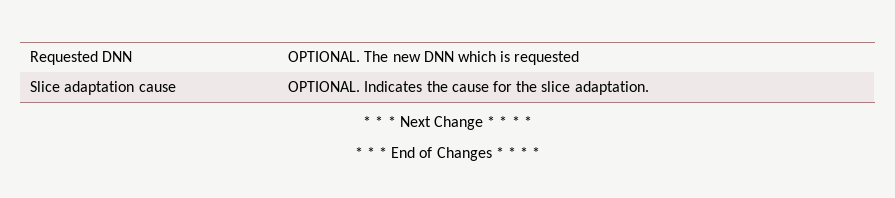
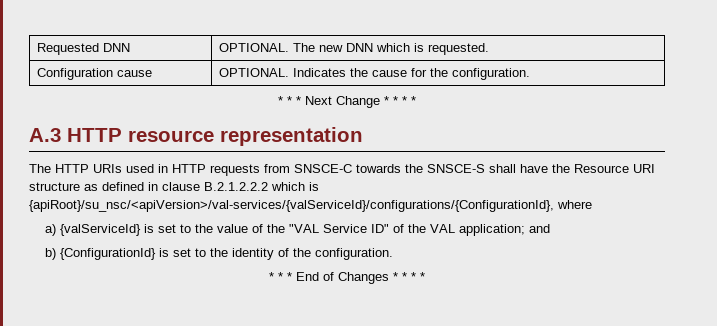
- Requested DNN | OPTIONAL. The new DNN which is requested
- Slice adaptation cause | OPTIONAL. Indicates the cause for the slice adaptation.
+ Requested DNN | OPTIONAL. The new DNN which is requested.
+ Configuration cause | OPTIONAL. Indicates the cause for the configuration.
+ A.3 HTTP resource representation
+ The HTTP URIs used in HTTP requests from SNSCE-C towards the SNSCE-S shall have the Resource URI structure as defined in clause B.2.1.2.2.2 which is {apiRoot}/su_nsc/<apiVersion>/val-services/{valServiceId}/configurations/{ConfigurationId}, where
+ a) {valServiceId} is set to the value of the "VAL Service ID" of the VAL application; and
+ b) {ConfigurationId} is set to the identity of the configuration.

